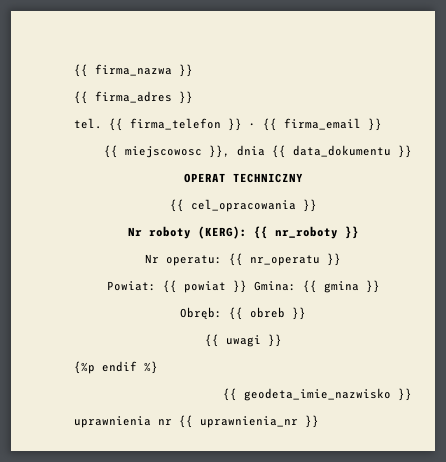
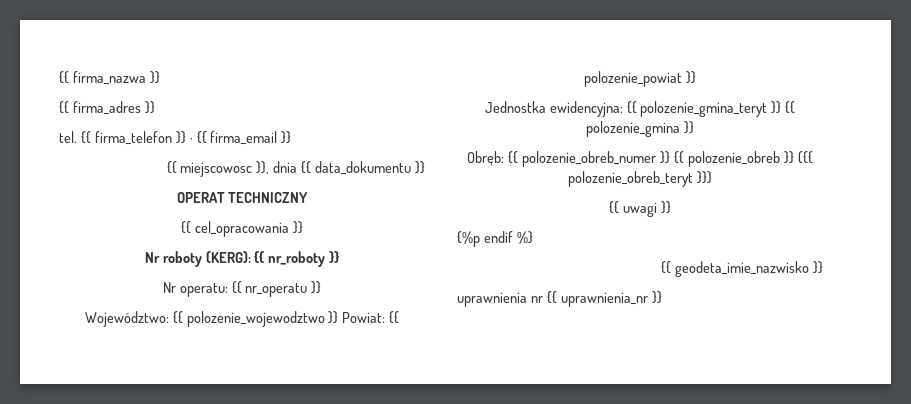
- Powiat: {{ powiat }} Gmina: {{ gmina }}
+ Województwo: {{ polozenie_wojewodztwo }} Powiat: {{ polozenie_powiat }}
+ Jednostka ewidencyjna: {{ polozenie_gmina_teryt }} {{ polozenie_gmina }}
- Obręb: {{ obreb }}
+ Obręb: {{ polozenie_obreb_numer }} {{ polozenie_obreb }} ({{ polozenie_obreb_teryt }})

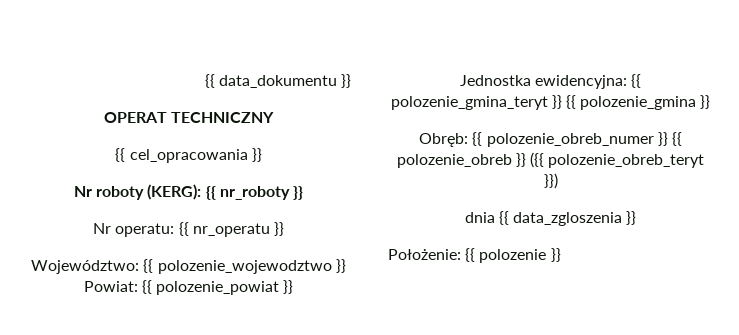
- {{ firma_nazwa }}
- {{ firma_adres }}
- tel. {{ firma_telefon }} · {{ firma_email }}
- {{ miejscowosc }}, dnia {{ data_dokumentu }}
+ {{ data_dokumentu }}
- {{ uwagi }}
- {%p endif %}
- {{ geodeta_imie_nazwisko }}
- uprawnienia nr {{ uprawnienia_nr }}
+ dnia {{ data_zgloszenia }}
+ Położenie: {{ polozenie }}

